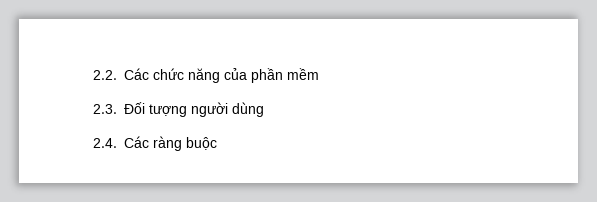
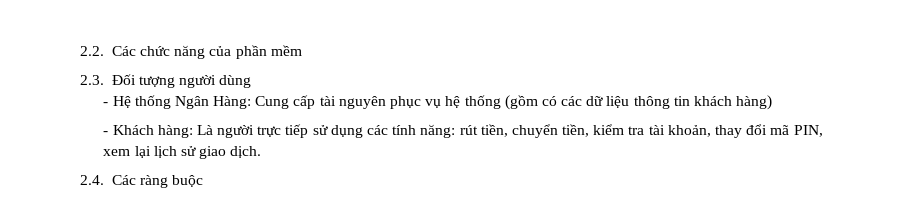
+ - Hệ thống Ngân Hàng: Cung cấp tài nguyên phục vụ hệ thống (gồm có các dữ liệu thông tin khách hàng)
+ - Khách hàng: Là người trực tiếp sử dụng các tính năng: rút tiền, chuyển tiền, kiểm tra tài khoản, thay đổi mã PIN, xem lại lịch sử giao dịch.

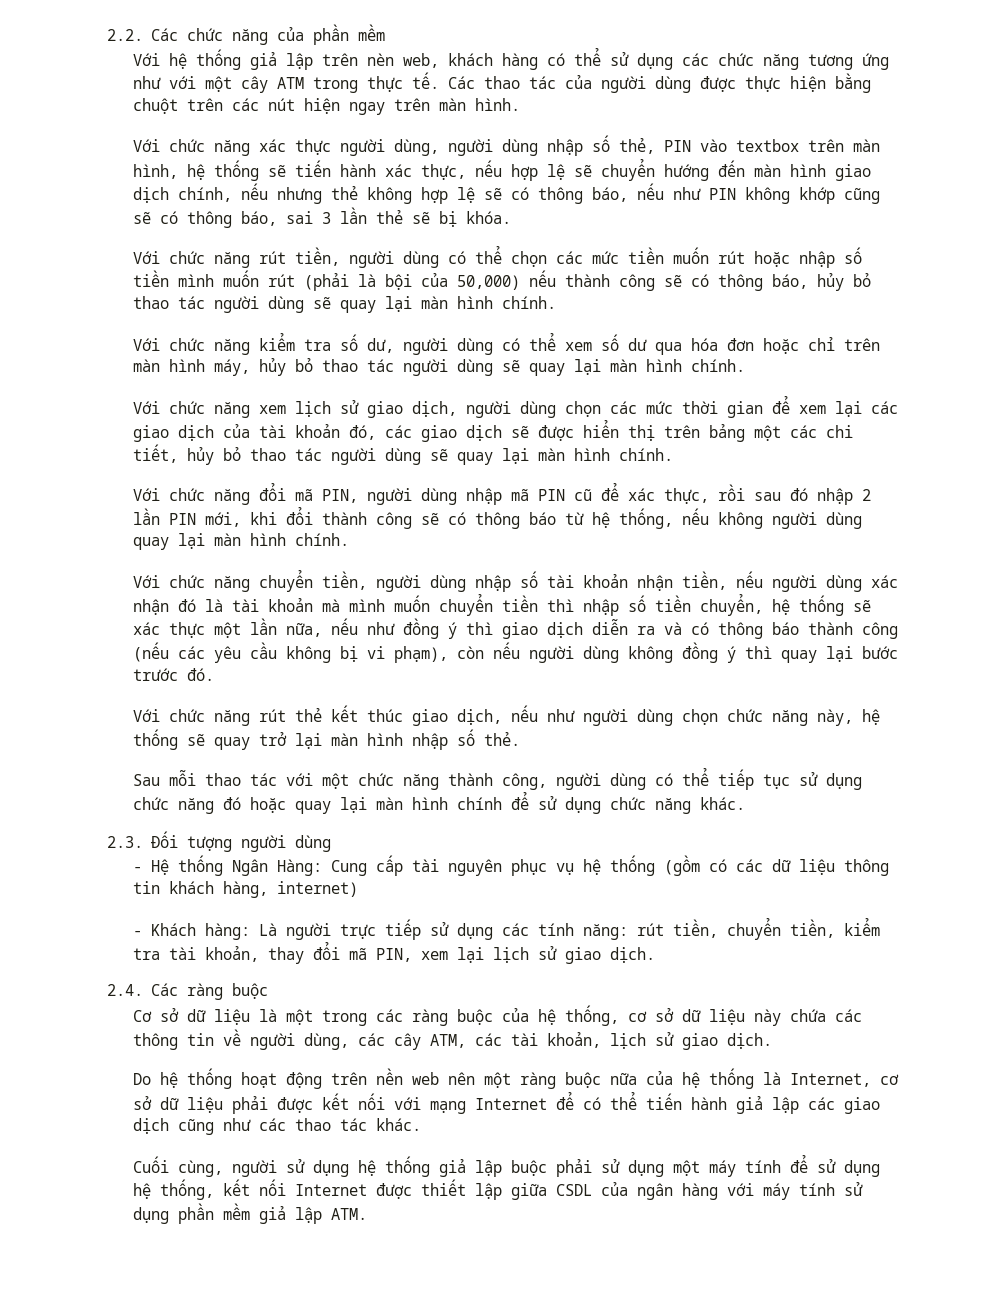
+ Với hệ thống giả lập trên nèn web, khách hàng có thể sử dụng các chức năng tương ứng như với một cây ATM trong thực tế. Các thao tác của người dùng được thực hiện bằng chuột trên các nút hiện ngay trên màn hình.
+ Với chức năng xác thực người dùng, người dùng nhập số thẻ, PIN vào textbox trên màn hình, hệ thống sẽ tiến hành xác thực, nếu hợp lệ sẽ chuyển hướng đến màn hình giao dịch chính, nếu nhưng thẻ không hợp lệ sẽ có thông báo, nếu như PIN không khớp cũng sẽ có thông báo, sai 3 lần thẻ sẽ bị khóa.
+ Với chức năng rút tiền, người dùng có thể chọn các mức tiền muốn rút hoặc nhập số tiền mình muốn rút (phải là bội của 50,000) nếu thành công sẽ có thông báo, hủy bỏ thao tác người dùng sẽ quay lại màn hình chính.
+ Với chức năng kiểm tra số dư, người dùng có thể xem số dư qua hóa đơn hoặc chỉ trên màn hình máy, hủy bỏ thao tác người dùng sẽ quay lại màn hình chính.
+ Với chức năng xem lịch sử giao dịch, người dùng chọn các mức thời gian để xem lại các giao dịch của tài khoản đó, các giao dịch sẽ được hiển thị trên bảng một các chi tiết, hủy bỏ thao tác người dùng sẽ quay lại màn hình chính.
+ Với chức năng đổi mã PIN, người dùng nhập mã PIN cũ để xác thực, rồi sau đó nhập 2 lần PIN mới, khi đổi thành công sẽ có thông báo từ hệ thống, nếu không người dùng quay lại màn hình chính.
+ Với chức năng chuyển tiền, người dùng nhập số tài khoản nhận tiền, nếu người dùng xác nhận đó là tài khoản mà mình muốn chuyển tiền thì nhập số tiền chuyển, hệ thống sẽ xác thực một lần nữa, nếu như đồng ý thì giao dịch diễn ra và có thông báo thành công (nếu các yêu cầu không bị vi phạm), còn nếu người dùng không đồng ý thì quay lại bước trước đó.
+ Với chức năng rút thẻ kết thúc giao dịch, nếu như người dùng chọn chức năng này, hệ thống sẽ quay trở lại màn hình nhập số thẻ.
+ Sau mỗi thao tác với một chức năng thành công, người dùng có thể tiếp tục sử dụng chức năng đó hoặc quay lại màn hình chính để sử dụng chức năng khác.
- - Hệ thống Ngân Hàng: Cung cấp tài nguyên phục vụ hệ thống (gồm có các dữ liệu thông tin khách hàng)
+ - Hệ thống Ngân Hàng: Cung cấp tài nguyên phục vụ hệ thống (gồm có các dữ liệu thông tin khách hàng, internet)
+ Cơ sở dữ liệu là một trong các ràng buộc của hệ thống, cơ sở dữ liệu này chứa các thông tin về người dùng, các cây ATM, các tài khoản, lịch sử giao dịch.
+ Do hệ thống hoạt động trên nền web nên một ràng buộc nữa của hệ thống là Internet, cơ sở dữ liệu phải được kết nối với mạng Internet để có thể tiến hành giả lập các giao dịch cũng như các thao tác khác.
+ Cuối cùng, người sử dụng hệ thống giả lập buộc phải sử dụng một máy tính để sử dụng hệ thống, kết nối Internet được thiết lập giữa CSDL của ngân hàng với máy tính sử dụng phần mềm giả lập ATM.

